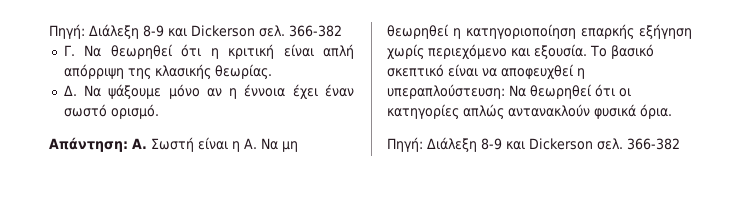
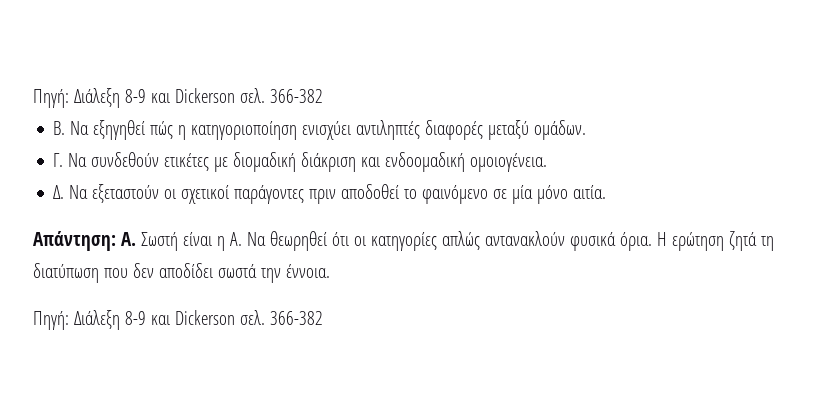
- Γ. Να θεωρηθεί ότι η κριτική είναι απλή απόρριψη της κλασικής θεωρίας.
- Δ. Να ψάξουμε μόνο αν η έννοια έχει έναν σωστό ορισμό.
+ Β. Να εξηγηθεί πώς η κατηγοριοποίηση ενισχύει αντιληπτές διαφορές μεταξύ ομάδων.
+ Γ. Να συνδεθούν ετικέτες με διομαδική διάκριση και ενδοομαδική ομοιογένεια.
+ Δ. Να εξεταστούν οι σχετικοί παράγοντες πριν αποδοθεί το φαινόμενο σε μία μόνο αιτία.
- Απάντηση: Α. Σωστή είναι η Α. Να μη θεωρηθεί η κατηγοριοποίηση επαρκής εξήγηση χωρίς περιεχόμενο και εξουσία. Το βασικό σκεπτικό είναι να αποφευχθεί η υπεραπλούστευση: Να θεωρηθεί ότι οι κατηγορίες απλώς αντανακλούν φυσικά όρια.
+ Απάντηση: Α. Σωστή είναι η Α. Να θεωρηθεί ότι οι κατηγορίες απλώς αντανακλούν φυσικά όρια. Η ερώτηση ζητά τη διατύπωση που δεν αποδίδει σωστά την έννοια.

